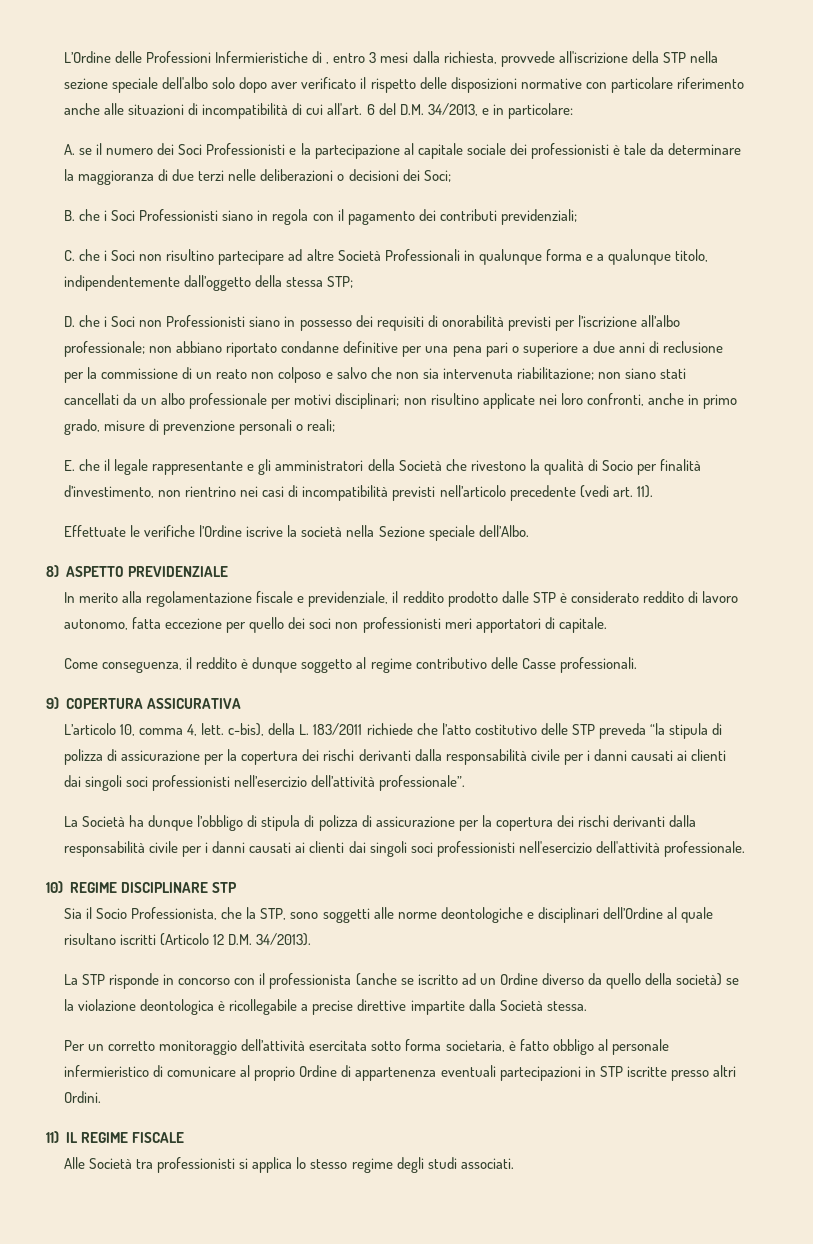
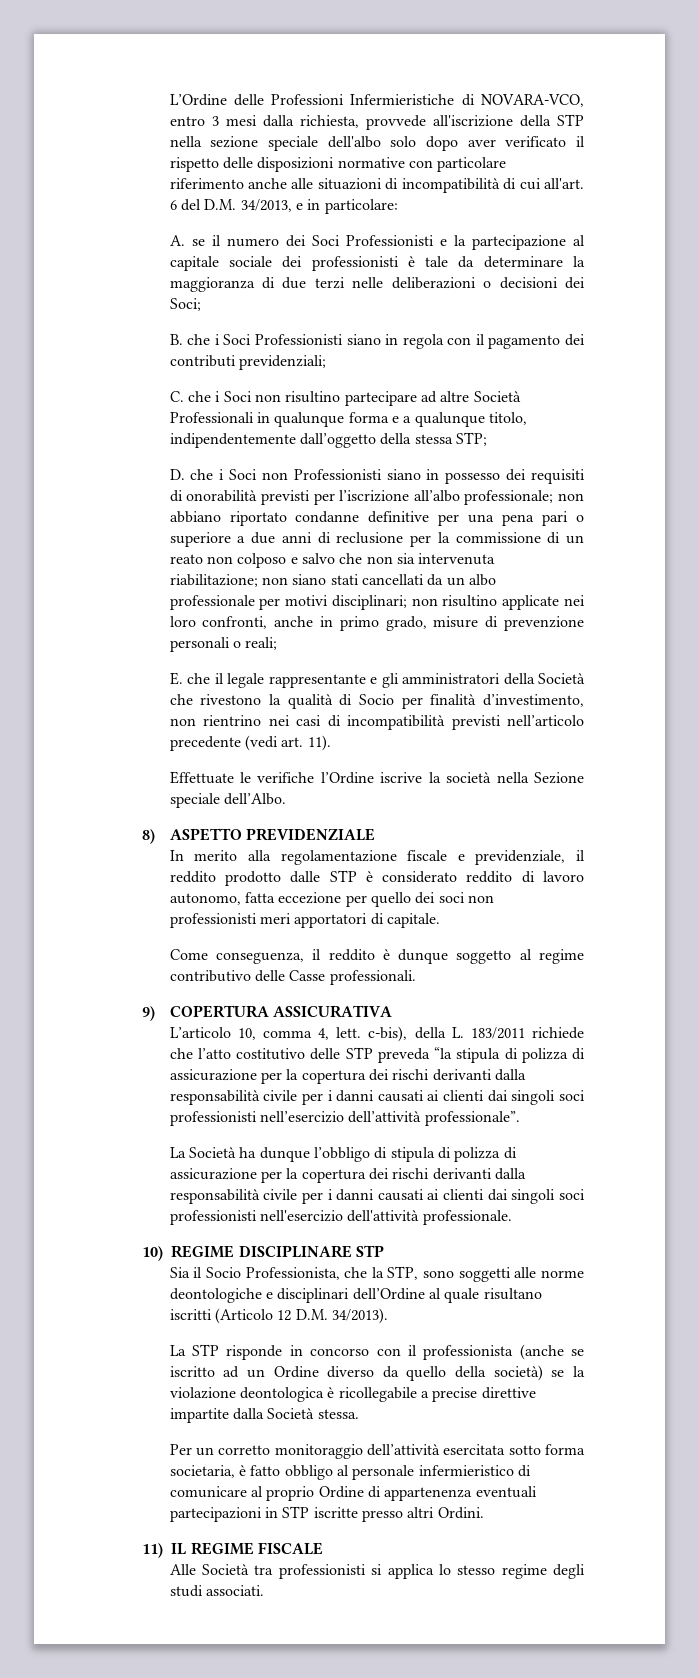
- L’Ordine delle Professioni Infermieristiche di , entro 3 mesi dalla richiesta, provvede all'iscrizione della STP nella sezione speciale dell'albo solo dopo aver verificato il rispetto delle disposizioni normative con particolare riferimento anche alle situazioni di incompatibilità di cui all'art.
+ L’Ordine delle Professioni Infermieristiche di NOVARA-VCO, entro 3 mesi dalla richiesta, provvede all'iscrizione della STP nella sezione speciale dell'albo solo dopo aver verificato il rispetto delle disposizioni normative con particolare riferimento anche alle situazioni di incompatibilità di cui all'art.

